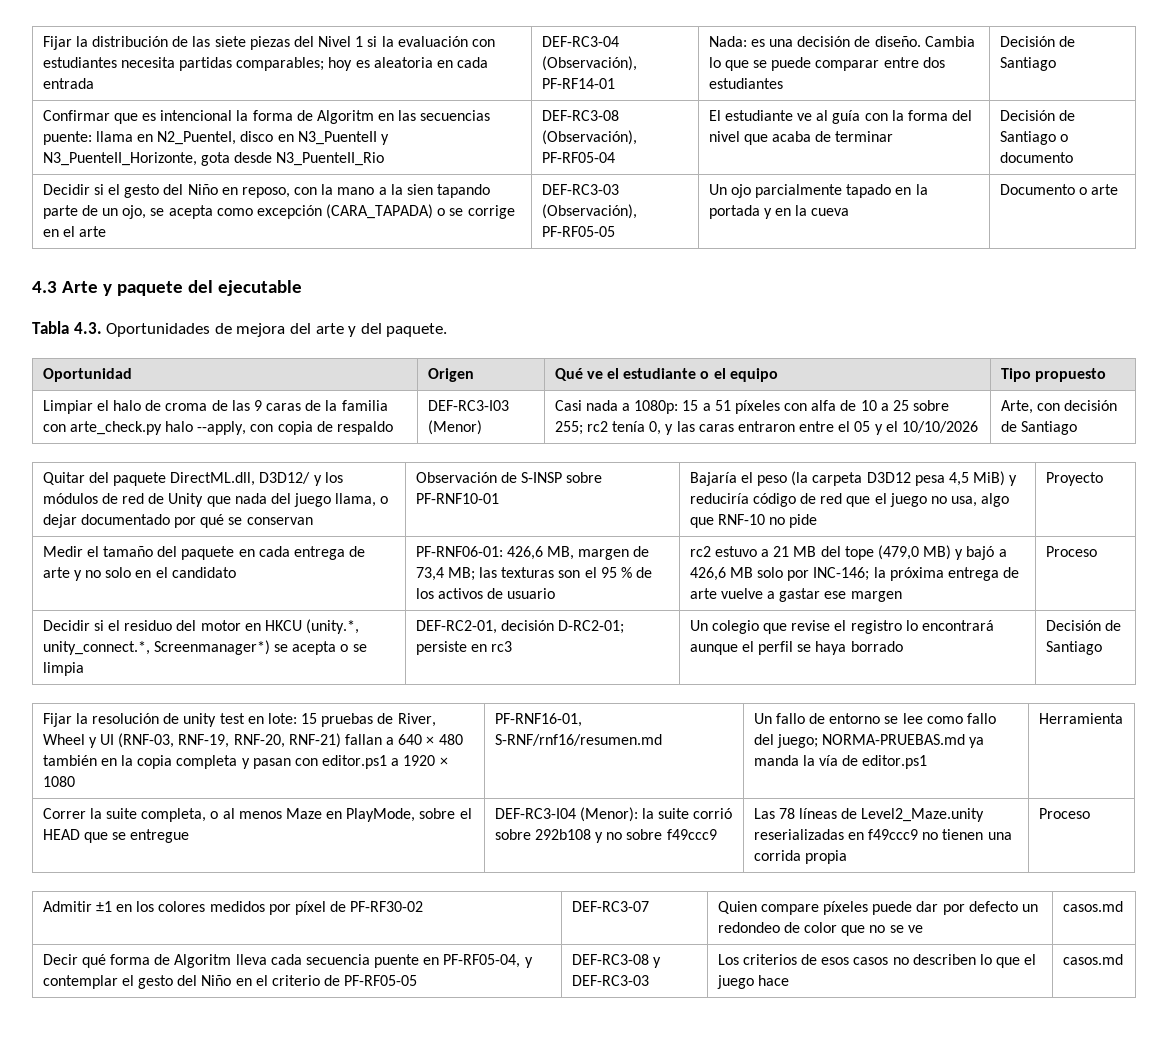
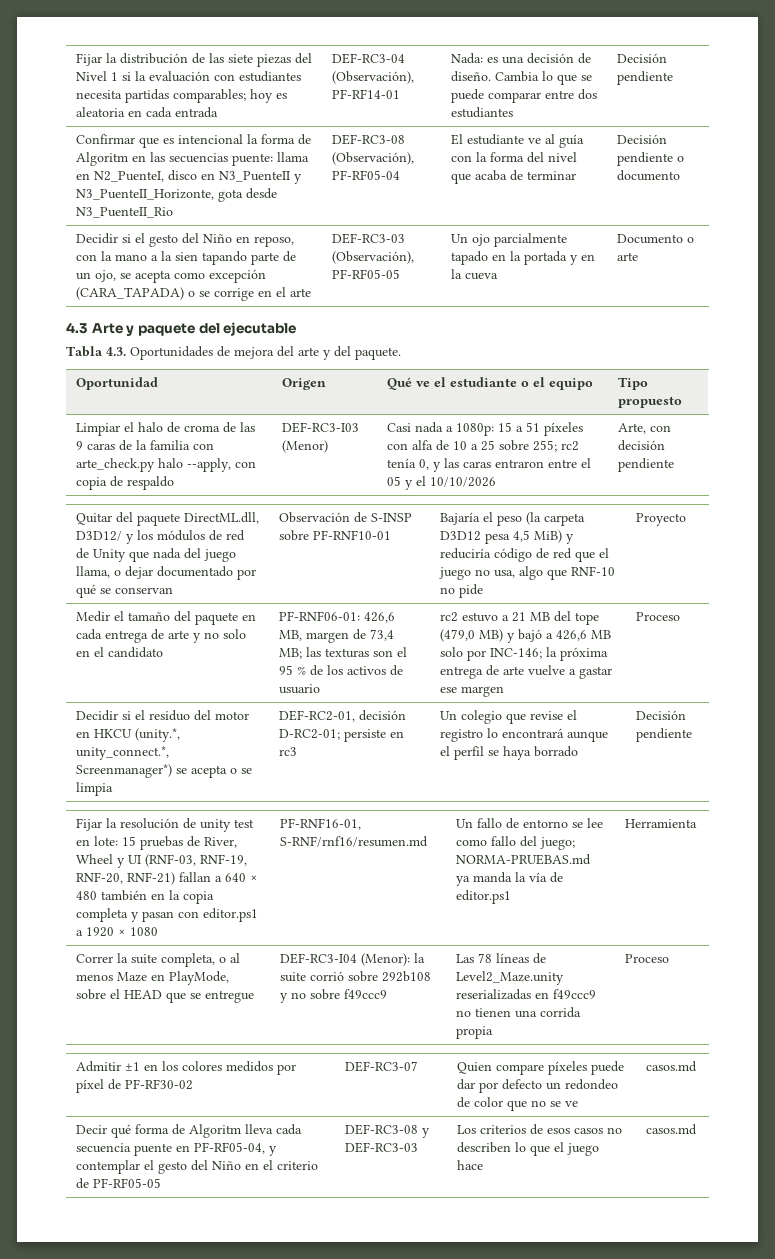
- Cambia lo que se puede comparar entre dos estudiantes | Decisión de Santiago
+ Cambia lo que se puede comparar entre dos estudiantes | Decisión pendiente
- Decisión de Santiago o documento
+ Decisión pendiente o documento
- Arte, con decisión de Santiago
+ Arte, con decisión pendiente
- Decidir si el residuo del motor en HKCU (unity.*, unity_connect.*, Screenmanager*) se acepta o se limpia | DEF-RC2-01, decisión D-RC2-01; persiste en rc3 | Un colegio que revise el registro lo encontrará aunque el perfil se haya borrado | Decisión de Santiago
+ Decidir si el residuo del motor en HKCU (unity.*, unity_connect.*, Screenmanager*) se acepta o se limpia | DEF-RC2-01, decisión D-RC2-01; persiste en rc3 | Un colegio que revise el registro lo encontrará aunque el perfil se haya borrado | Decisión pendiente

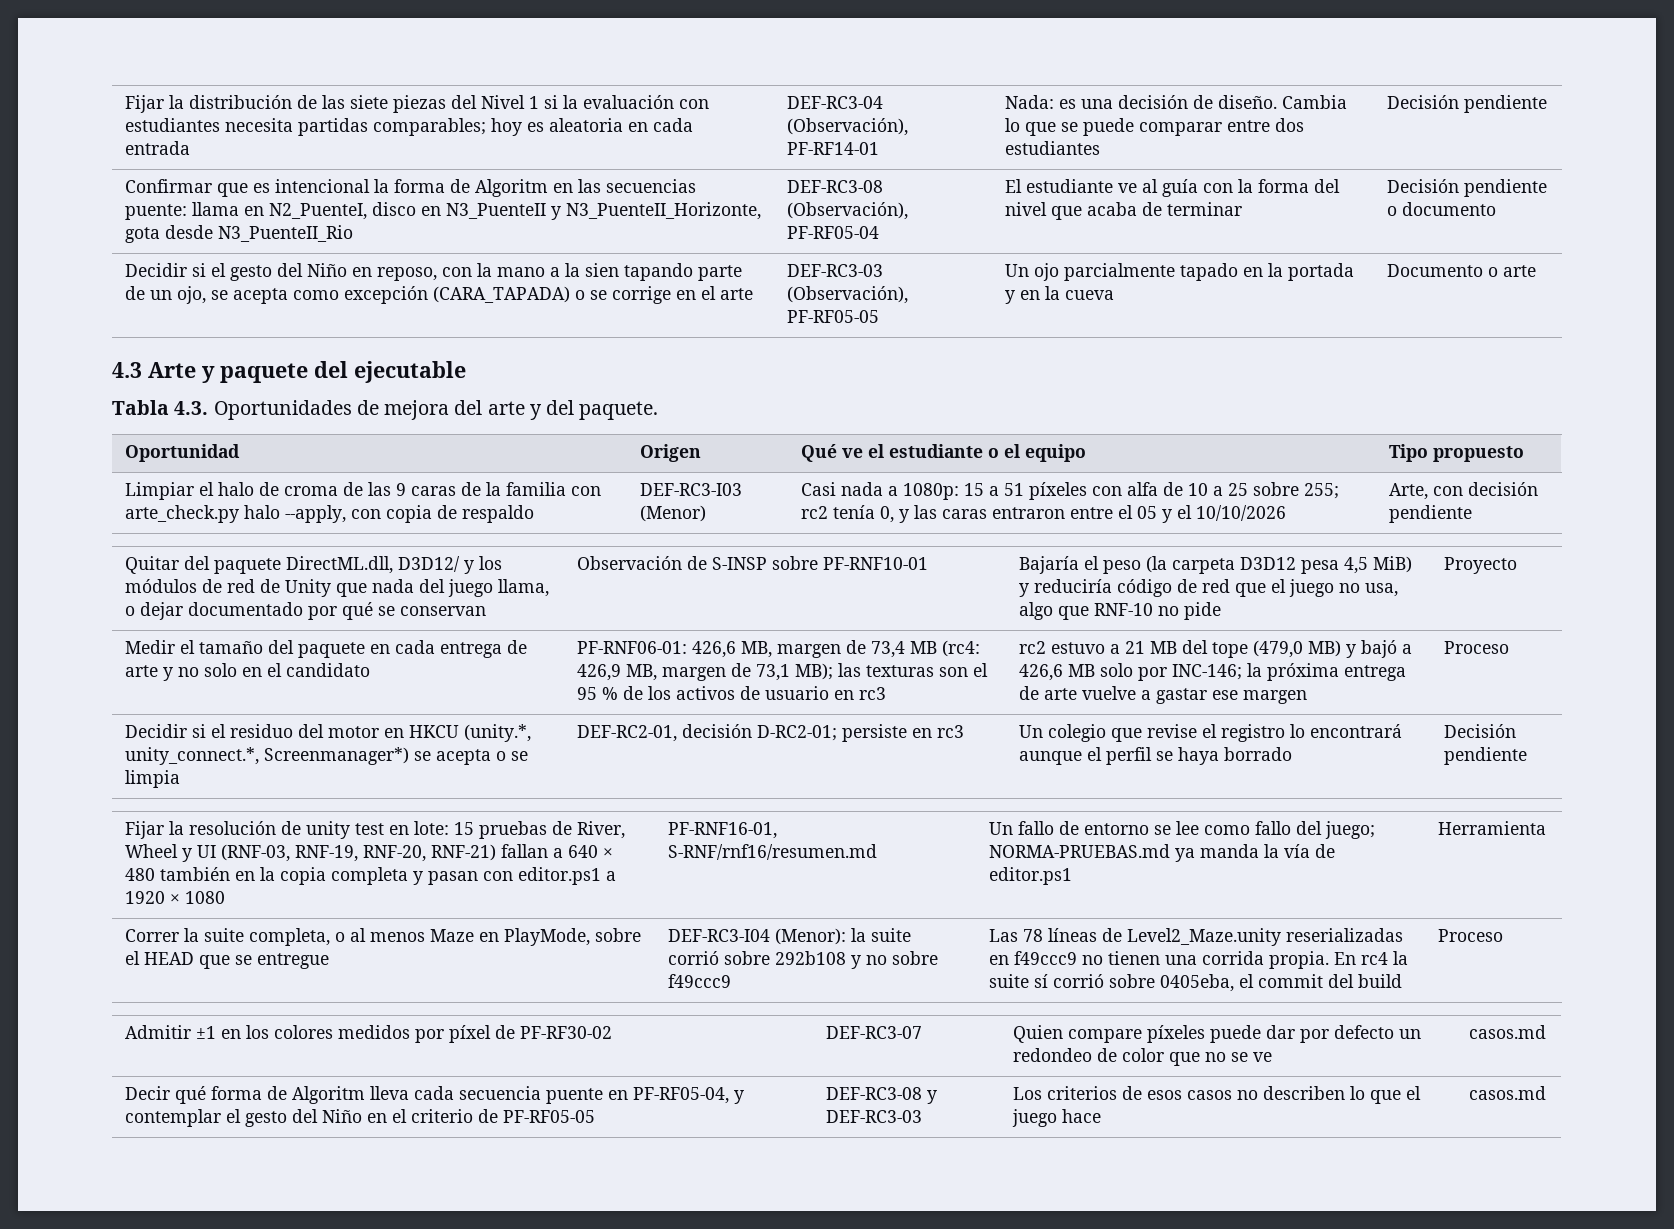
- PF-RNF06-01: 426,6 MB, margen de 73,4 MB; las texturas son el 95 % de los activos de usuario
+ PF-RNF06-01: 426,6 MB, margen de 73,4 MB (rc4: 426,9 MB, margen de 73,1 MB); las texturas son el 95 % de los activos de usuario en rc3
- Las 78 líneas de Level2_Maze.unity reserializadas en f49ccc9 no tienen una corrida propia
+ Las 78 líneas de Level2_Maze.unity reserializadas en f49ccc9 no tienen una corrida propia. En rc4 la suite sí corrió sobre 0405eba, el commit del build

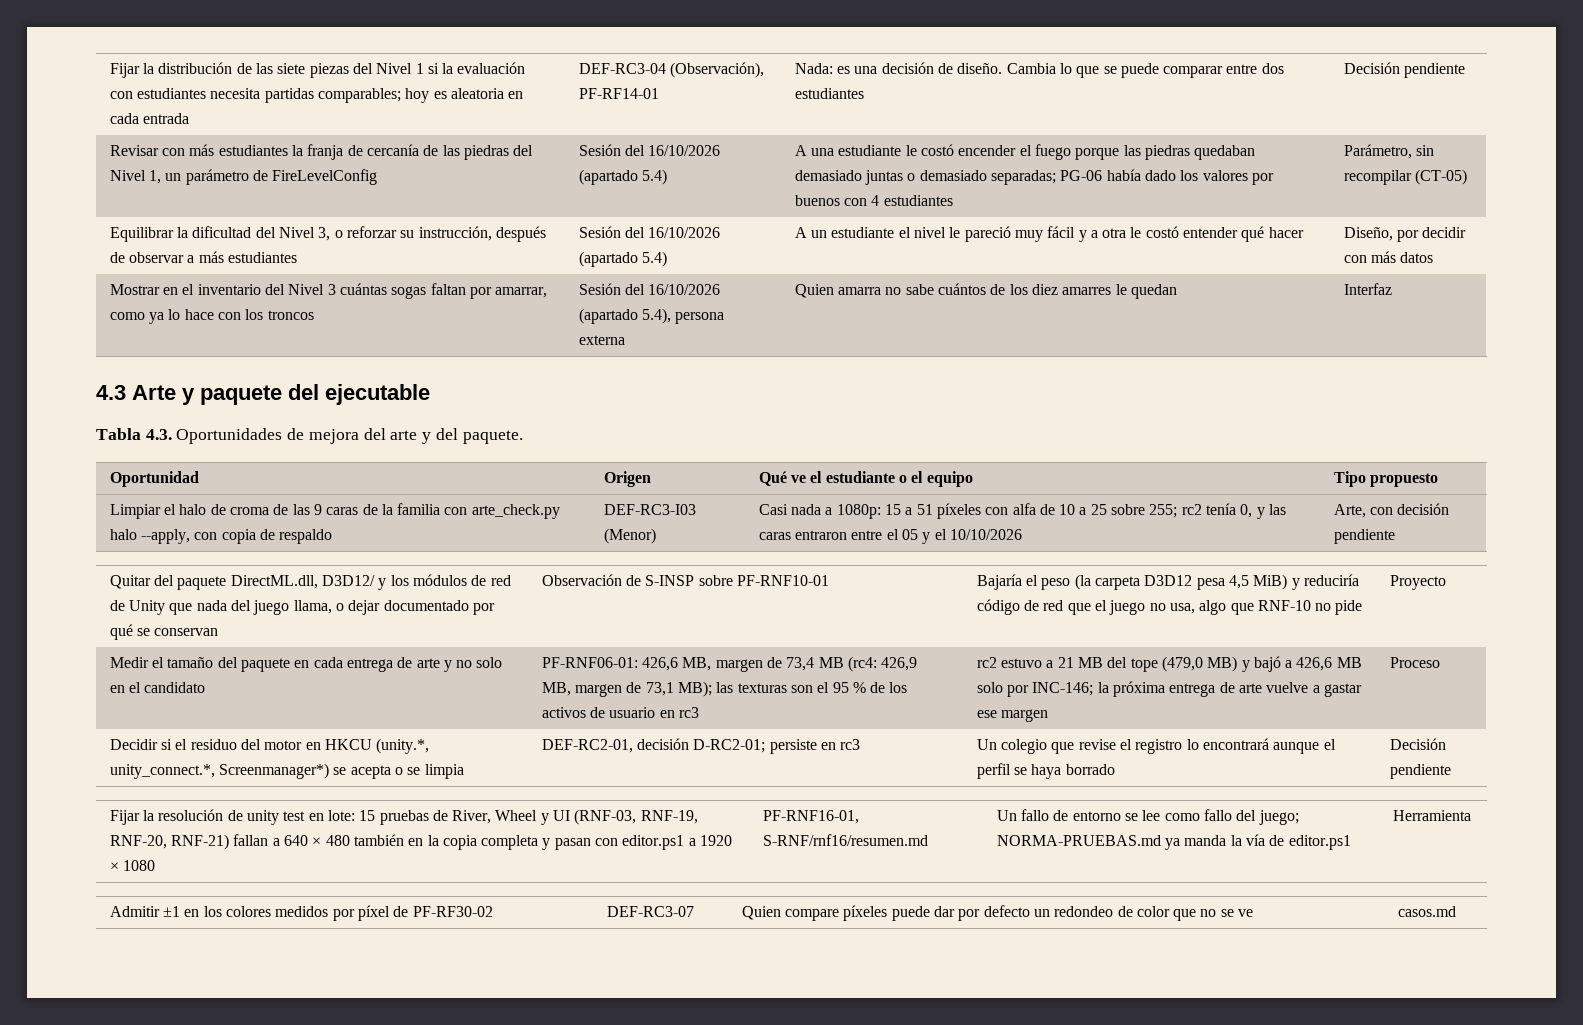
- Confirmar que es intencional la forma de Algoritm en las secuencias puente: llama en N2_PuenteI, disco en N3_PuenteII y N3_PuenteII_Horizonte, gota desde N3_PuenteII_Rio | DEF-RC3-08 (Observación), PF-RF05-04 | El estudiante ve al guía con la forma del nivel que acaba de terminar | Decisión pendiente o documento
- Decidir si el gesto del Niño en reposo, con la mano a la sien tapando parte de un ojo, se acepta como excepción (CARA_TAPADA) o se corrige en el arte | DEF-RC3-03 (Observación), PF-RF05-05 | Un ojo parcialmente tapado en la portada y en la cueva | Documento o arte
+ Revisar con más estudiantes la franja de cercanía de las piedras del Nivel 1, un parámetro de FireLevelConfig | Sesión del 16/10/2026 (apartado 5.4) | A una estudiante le costó encender el fuego porque las piedras quedaban demasiado juntas o demasiado separadas; PG-06 había dado los valores por buenos con 4 estudiantes | Parámetro, sin recompilar (CT-05)
+ Equilibrar la dificultad del Nivel 3, o reforzar su instrucción, después de observar a más estudiantes | Sesión del 16/10/2026 (apartado 5.4) | A un estudiante el nivel le pareció muy fácil y a otra le costó entender qué hacer | Diseño, por decidir con más datos
+ Mostrar en el inventario del Nivel 3 cuántas sogas faltan por amarrar, como ya lo hace con los troncos | Sesión del 16/10/2026 (apartado 5.4), persona externa | Quien amarra no sabe cuántos de los diez amarres le quedan | Interfaz
- Correr la suite completa, o al menos Maze en PlayMode, sobre el HEAD que se entregue | DEF-RC3-I04 (Menor): la suite corrió sobre 292b108 y no sobre f49ccc9 | Las 78 líneas de Level2_Maze.unity reserializadas en f49ccc9 no tienen una corrida propia. En rc4 la suite sí corrió sobre 0405eba, el commit del build | Proceso
- Decir qué forma de Algoritm lleva cada secuencia puente en PF-RF05-04, y contemplar el gesto del Niño en el criterio de PF-RF05-05 | DEF-RC3-08 y DEF-RC3-03 | Los criterios de esos casos no describen lo que el juego hace | casos.md

